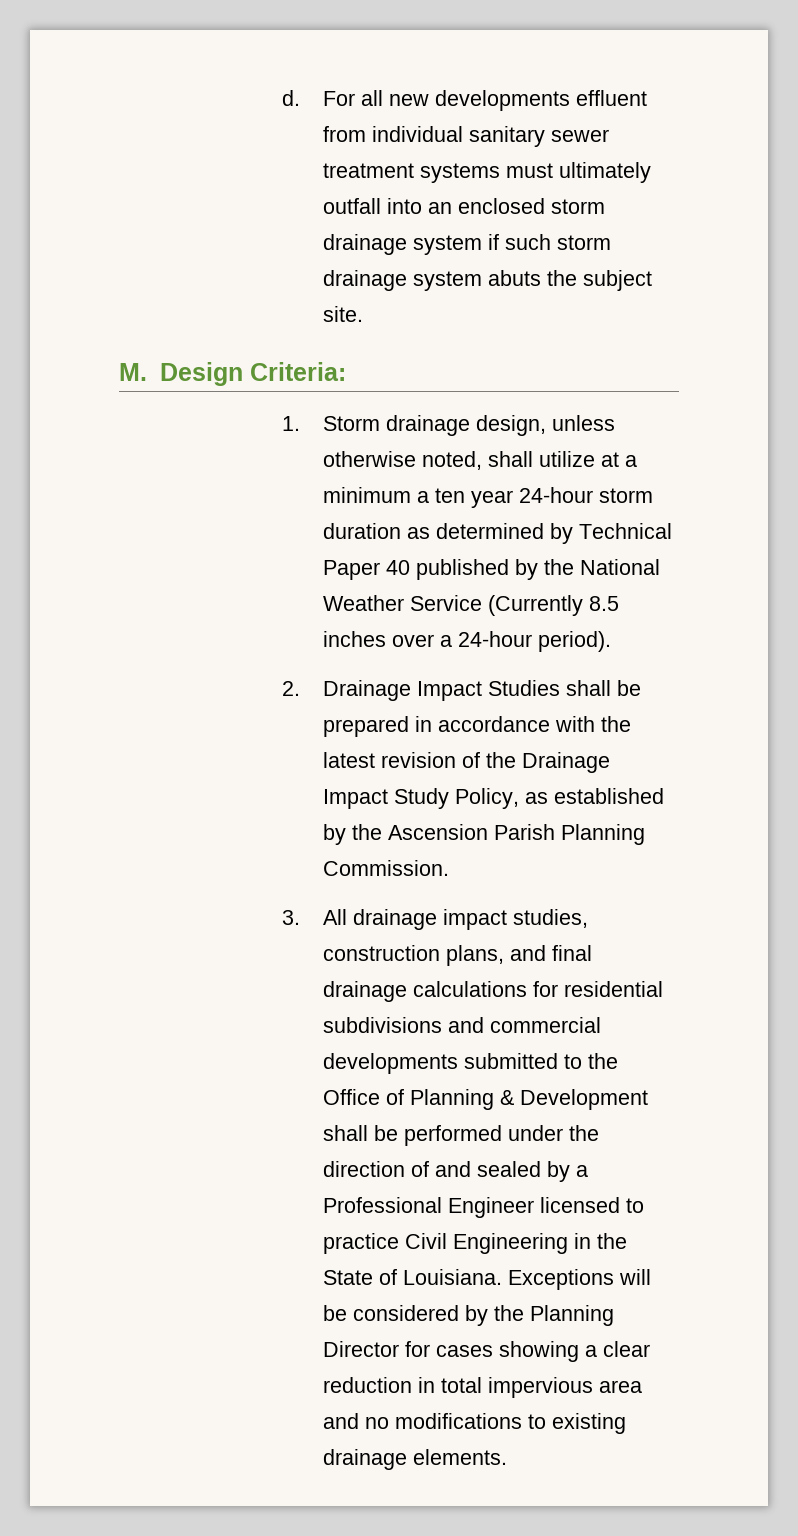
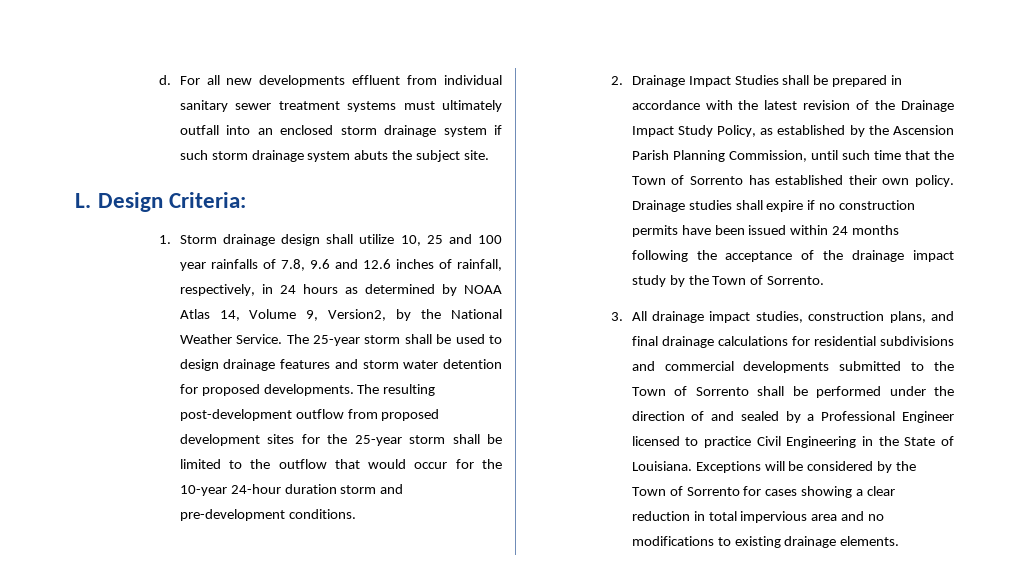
- M. Design Criteria:
+ L. Design Criteria:
- 1. Storm drainage design, unless otherwise noted, shall utilize at a minimum a ten year 24-hour storm duration as determined by Technical Paper 40 published by the National Weather Service (Currently 8.5 inches over a 24-hour period).
+ 1. Storm drainage design shall utilize 10, 25 and 100 year rainfalls of 7.8, 9.6 and 12.6 inches of rainfall, respectively, in 24 hours as determined by NOAA Atlas 14, Volume 9, Version2, by the National Weather Service. The 25-year storm shall be used to design drainage features and storm water detention for proposed developments. The resulting post-development outflow from proposed development sites for the 25-year storm shall be limited to the outflow that would occur for the 10-year 24-hour duration storm and pre-development conditions.
- 2. Drainage Impact Studies shall be prepared in accordance with the latest revision of the Drainage Impact Study Policy, as established by the Ascension Parish Planning Commission.
+ 2. Drainage Impact Studies shall be prepared in accordance with the latest revision of the Drainage Impact Study Policy, as established by the Ascension Parish Planning Commission, until such time that the Town of Sorrento has established their own policy. Drainage studies shall expire if no construction permits have been issued within 24 months following the acceptance of the drainage impact study by the Town of Sorrento.
- 3. All drainage impact studies, construction plans, and final drainage calculations for residential subdivisions and commercial developments submitted to the Office of Planning & Development shall be performed under the direction of and sealed by a Professional Engineer licensed to practice Civil Engineering in the State of Louisiana.
+ 3. All drainage impact studies, construction plans, and final drainage calculations for residential subdivisions and commercial developments submitted to the Town of Sorrento shall be performed under the direction of and sealed by a Professional Engineer licensed to practice Civil Engineering in the State of Louisiana.
- Exceptions will be considered by the Planning Director for cases showing a clear reduction in total impervious area and no modifications to existing drainage elements.
+ Exceptions will be considered by the Town of Sorrento for cases showing a clear reduction in total impervious area and no modifications to existing drainage elements.

